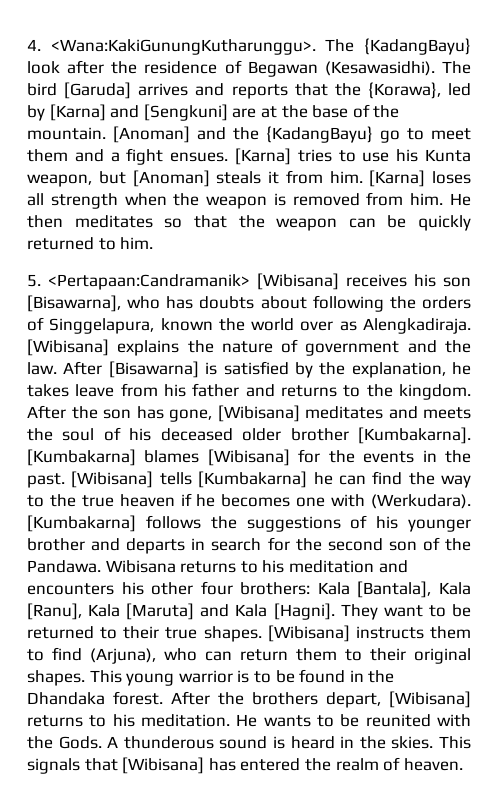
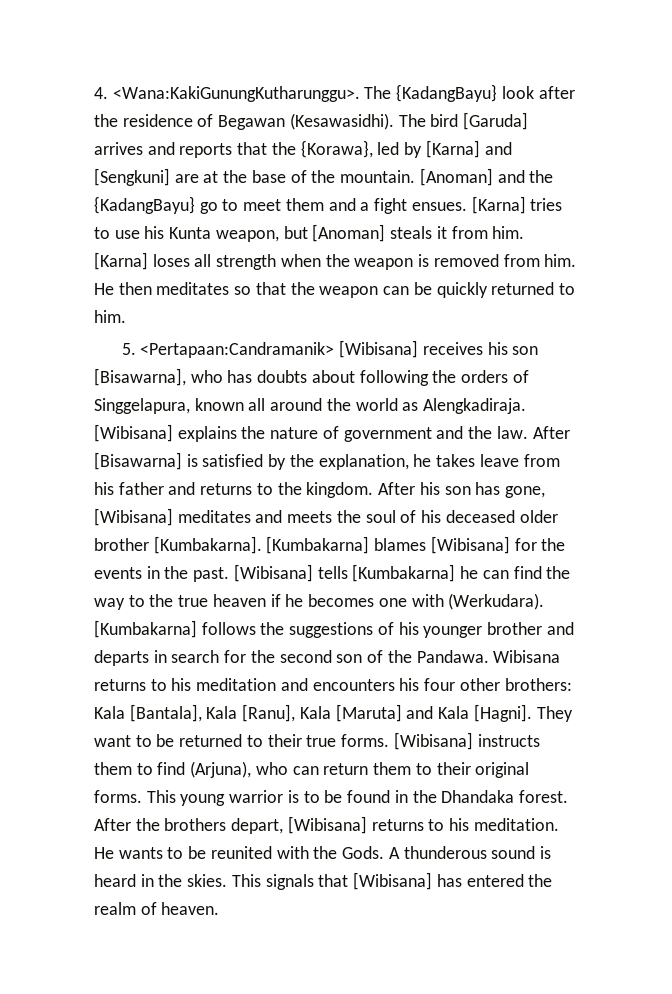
- 5. <Pertapaan:Candramanik> [Wibisana] receives his son [Bisawarna], who has doubts about following the orders of Singgelapura, known the world over as Alengkadiraja.
+ 5. <Pertapaan:Candramanik> [Wibisana] receives his son [Bisawarna], who has doubts about following the orders of Singgelapura, known all around the world as Alengkadiraja.
- After the son has gone, [Wibisana] meditates and meets the soul of his deceased older brother [Kumbakarna].
+ After his son has gone, [Wibisana] meditates and meets the soul of his deceased older brother [Kumbakarna].
- Wibisana returns to his meditation and encounters his other four brothers: Kala [Bantala], Kala [Ranu], Kala [Maruta] and Kala [Hagni].
+ Wibisana returns to his meditation and encounters his four other brothers: Kala [Bantala], Kala [Ranu], Kala [Maruta] and Kala [Hagni].
- They want to be returned to their true shapes.
+ They want to be returned to their true forms.
- [Wibisana] instructs them to find (Arjuna), who can return them to their original shapes.
+ [Wibisana] instructs them to find (Arjuna), who can return them to their original forms.

